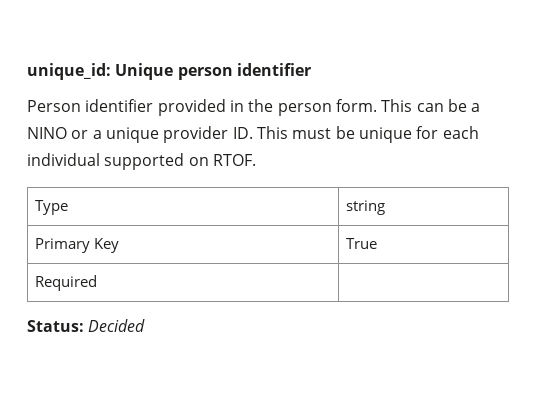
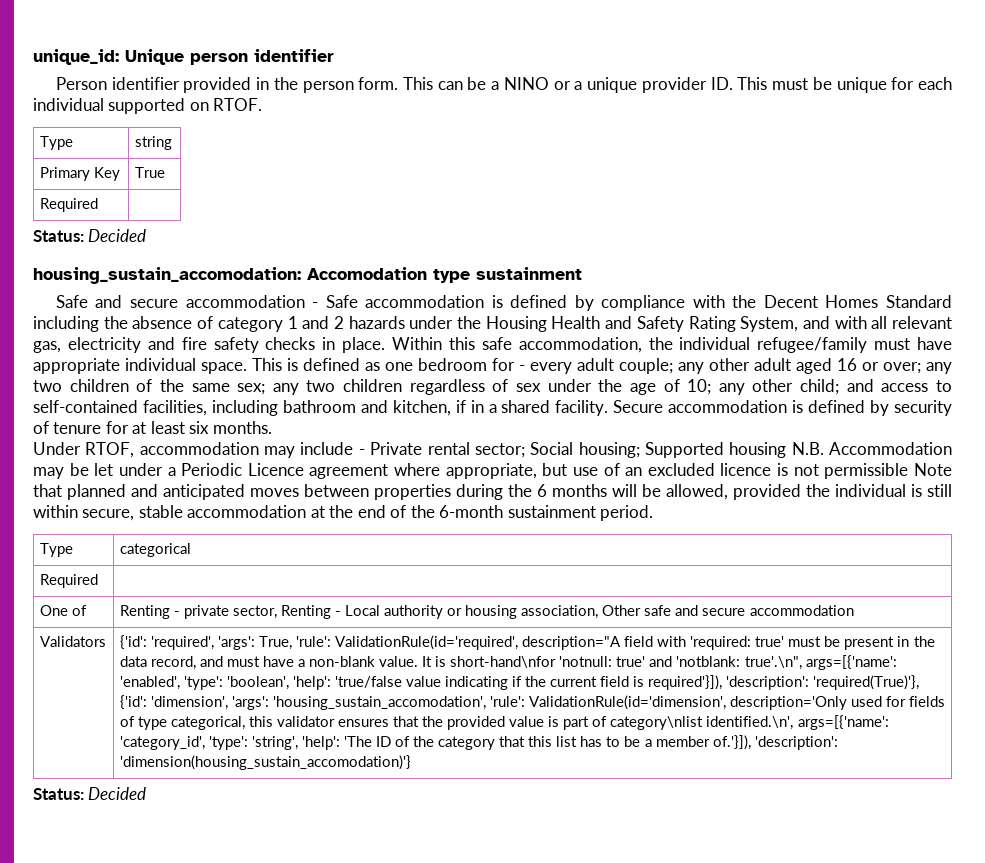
+ housing_sustain_accomodation: Accomodation type sustainment
+ Safe and secure accommodation - Safe accommodation is defined by compliance with the Decent Homes Standard including the absence of category 1 and 2 hazards under the Housing Health and Safety Rating System, and with all relevant gas, electricity and fire safety checks in place. Within this safe accommodation, the individual refugee/family must have appropriate individual space. This is defined as one bedroom for - every adult couple; any other adult aged 16 or over; any two children of the same sex; any two children regardless of sex under the age of 10; any other child; and access to self-contained facilities, including bathroom and kitchen, if in a shared facility. Secure accommodation is defined by security of tenure for at least six months.
+ Under RTOF, accommodation may include - Private rental sector; Social housing; Supported housing N.B. Accommodation may be let under a Periodic Licence agreement where appropriate, but use of an excluded licence is not permissible Note that planned and anticipated moves between properties during the 6 months will be allowed, provided the individual is still within secure, stable accommodation at the end of the 6-month sustainment period.
+ Type | categorical
+ Required |
+ One of | Renting - private sector, Renting - Local authority or housing association, Other safe and secure accommodation
+ Validators | {'id': 'required', 'args': True, 'rule': ValidationRule(id='required', description="A field with 'required: true' must be present in the data record, and must have a non-blank value. It is short-hand\nfor 'notnull: true' and 'notblank: true'.\n", args=[{'name': 'enabled', 'type': 'boolean', 'help': 'true/false value indicating if the current field is required'}]), 'description': 'required(True)'}, {'id': 'dimension', 'args': 'housing_sustain_accomodation', 'rule': ValidationRule(id='dimension', description='Only used for fields of type categorical, this validator ensures that the provided value is part of category\nlist identified.\n', args=[{'name': 'category_id', 'type': 'string', 'help': 'The ID of the category that this list has to be a member of.'}]), 'description': 'dimension(housing_sustain_accomodation)'}
+ Status: Decided

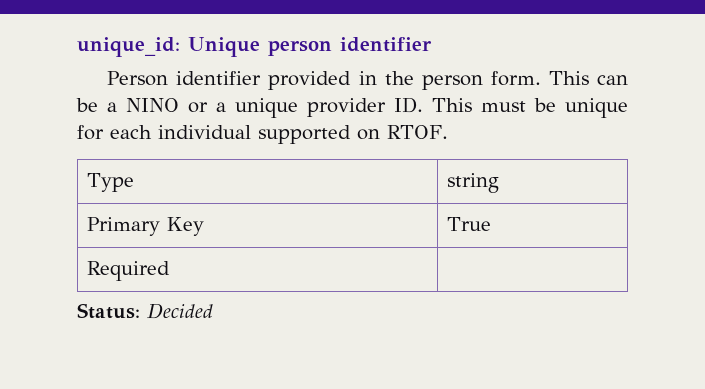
- housing_sustain_accomodation: Accomodation type sustainment
- Safe and secure accommodation - Safe accommodation is defined by compliance with the Decent Homes Standard including the absence of category 1 and 2 hazards under the Housing Health and Safety Rating System, and with all relevant gas, electricity and fire safety checks in place. Within this safe accommodation, the individual refugee/family must have appropriate individual space. This is defined as one bedroom for - every adult couple; any other adult aged 16 or over; any two children of the same sex; any two children regardless of sex under the age of 10; any other child; and access to self-contained facilities, including bathroom and kitchen, if in a shared facility. Secure accommodation is defined by security of tenure for at least six months.
- Under RTOF, accommodation may include - Private rental sector; Social housing; Supported housing N.B. Accommodation may be let under a Periodic Licence agreement where appropriate, but use of an excluded licence is not permissible Note that planned and anticipated moves between properties during the 6 months will be allowed, provided the individual is still within secure, stable accommodation at the end of the 6-month sustainment period.
- Type | categorical
- Required |
- One of | Renting - private sector, Renting - Local authority or housing association, Other safe and secure accommodation
- Validators | {'id': 'required', 'args': True, 'rule': ValidationRule(id='required', description="A field with 'required: true' must be present in the data record, and must have a non-blank value. It is short-hand\nfor 'notnull: true' and 'notblank: true'.\n", args=[{'name': 'enabled', 'type': 'boolean', 'help': 'true/false value indicating if the current field is required'}]), 'description': 'required(True)'}, {'id': 'dimension', 'args': 'housing_sustain_accomodation', 'rule': ValidationRule(id='dimension', description='Only used for fields of type categorical, this validator ensures that the provided value is part of category\nlist identified.\n', args=[{'name': 'category_id', 'type': 'string', 'help': 'The ID of the category that this list has to be a member of.'}]), 'description': 'dimension(housing_sustain_accomodation)'}
- Status: Decided

